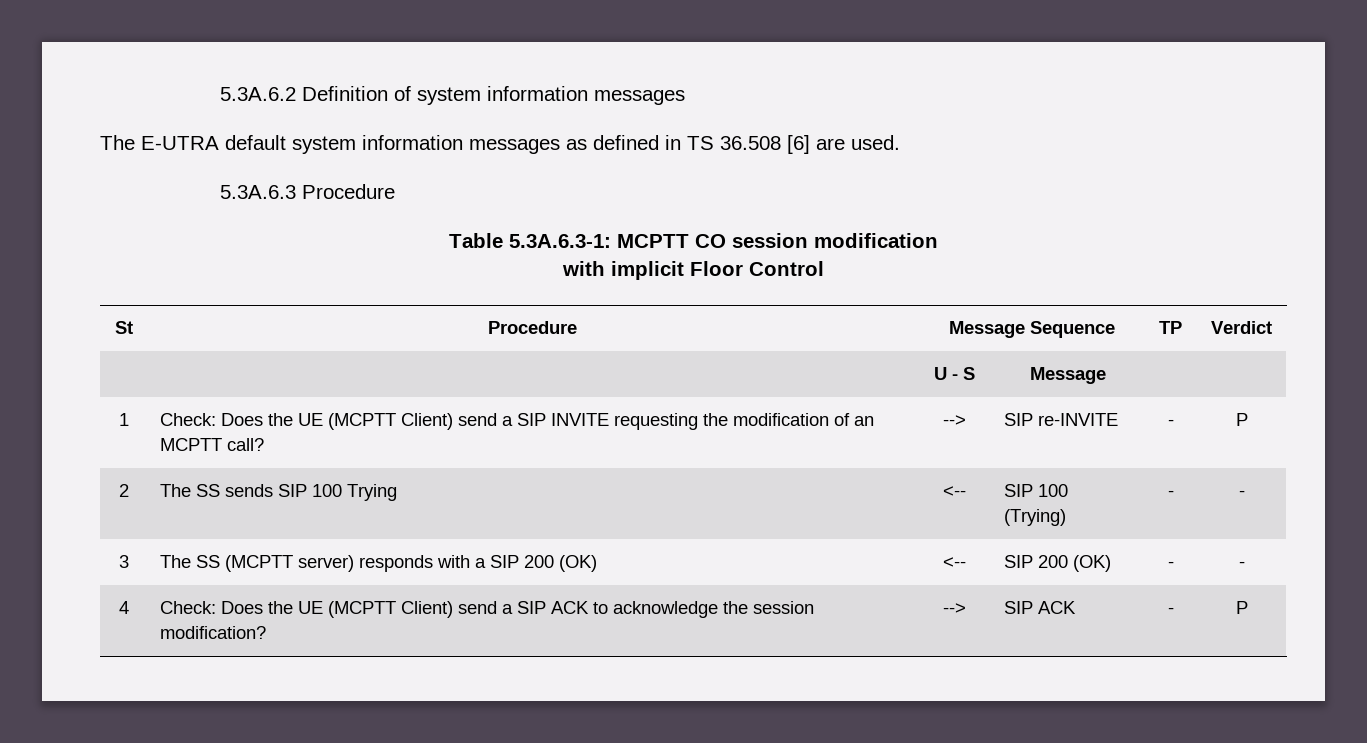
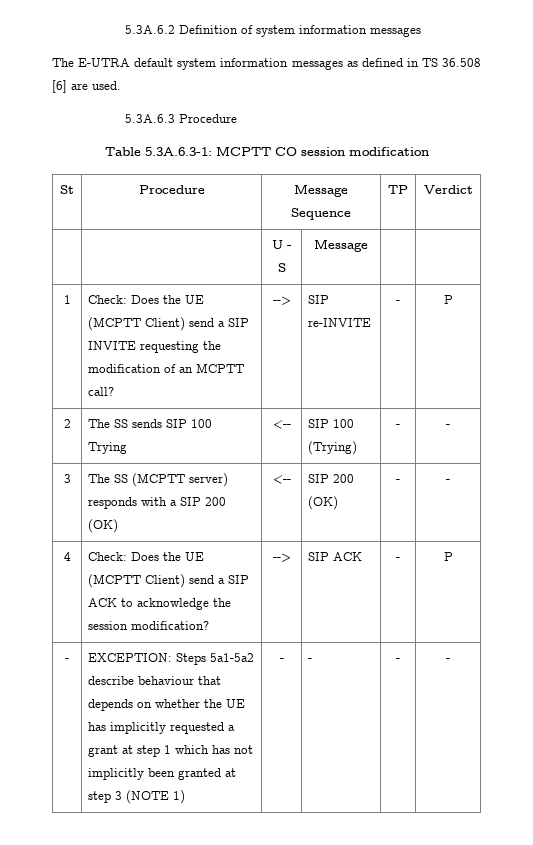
- with implicit Floor Control
+ - | EXCEPTION: Steps 5a1-5a2 describe behaviour that depends on whether the UE has implicitly requested a grant at step 1 which has not implicitly been granted at step 3 (NOTE 1) | - | - | - | -

